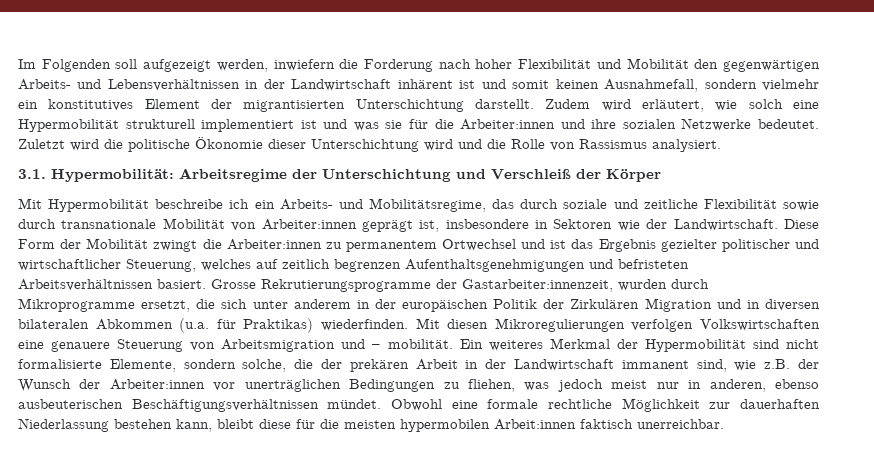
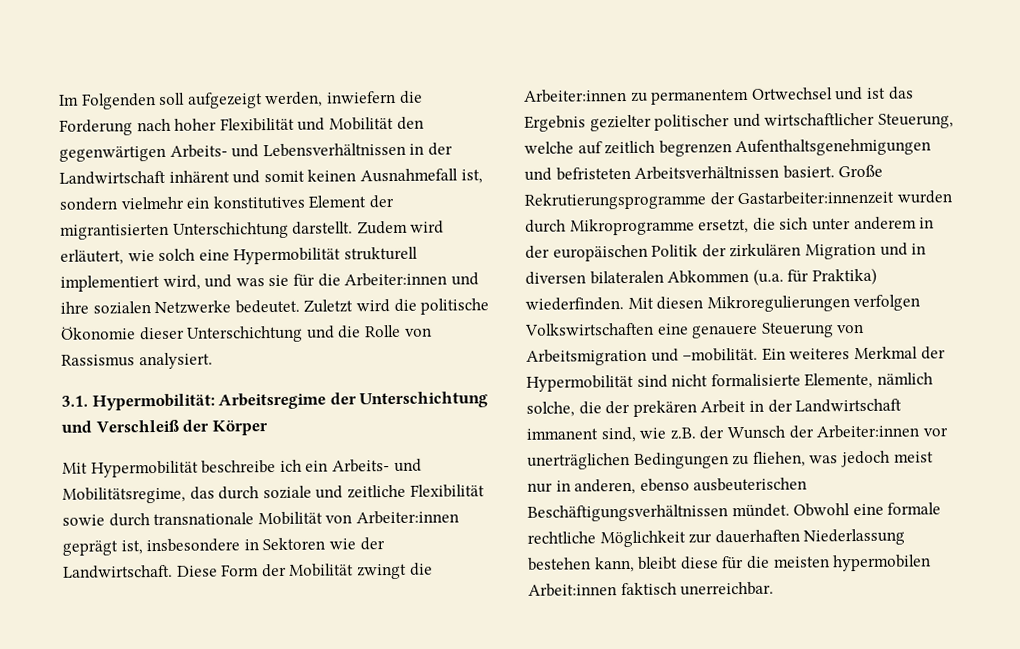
- Im Folgenden soll aufgezeigt werden, inwiefern die Forderung nach hoher Flexibilität und Mobilität den gegenwärtigen Arbeits- und Lebensverhältnissen in der Landwirtschaft inhärent ist und somit keinen Ausnahmefall, sondern vielmehr ein konstitutives Element der migrantisierten Unterschichtung darstellt.
+ Im Folgenden soll aufgezeigt werden, inwiefern die Forderung nach hoher Flexibilität und Mobilität den gegenwärtigen Arbeits- und Lebensverhältnissen in der Landwirtschaft inhärent und somit keinen Ausnahmefall ist, sondern vielmehr ein konstitutives Element der migrantisierten Unterschichtung darstellt.
- Zudem wird erläutert, wie solch eine Hypermobilität strukturell implementiert ist und was sie für die Arbeiter:innen und ihre sozialen Netzwerke bedeutet.
+ Zudem wird erläutert, wie solch eine Hypermobilität strukturell implementiert wird, und was sie für die Arbeiter:innen und ihre sozialen Netzwerke bedeutet.
- Zuletzt wird die politische Ökonomie dieser Unterschichtung wird und die Rolle von Rassismus analysiert.
+ Zuletzt wird die politische Ökonomie dieser Unterschichtung und die Rolle von Rassismus analysiert.
- Diese Form der Mobilität zwingt die Arbeiter:innen zu permanentem Ortwechsel und ist das Ergebnis gezielter politischer und wirtschaftlicher Steuerung, welches auf zeitlich begrenzen Aufenthaltsgenehmigungen und befristeten Arbeitsverhältnissen basiert.
+ Diese Form der Mobilität zwingt die Arbeiter:innen zu permanentem Ortwechsel und ist das Ergebnis gezielter politischer und wirtschaftlicher Steuerung, welche auf zeitlich begrenzen Aufenthaltsgenehmigungen und befristeten Arbeitsverhältnissen basiert.
- Grosse Rekrutierungsprogramme der Gastarbeiter:innenzeit, wurden durch Mikroprogramme ersetzt, die sich unter anderem in der europäischen Politik der Zirkulären Migration und in diversen bilateralen Abkommen (u.a. für Praktikas) wiederfinden.
+ Große Rekrutierungsprogramme der Gastarbeiter:innenzeit wurden durch Mikroprogramme ersetzt, die sich unter anderem in der europäischen Politik der zirkulären Migration und in diversen bilateralen Abkommen (u.a. für Praktika) wiederfinden.
- Mit diesen Mikroregulierungen verfolgen Volkswirtschaften eine genauere Steuerung von Arbeitsmigration und – mobilität.
+ Mit diesen Mikroregulierungen verfolgen Volkswirtschaften eine genauere Steuerung von Arbeitsmigration und –mobilität.
- Ein weiteres Merkmal der Hypermobilität sind nicht formalisierte Elemente, sondern solche, die der prekären Arbeit in der Landwirtschaft immanent sind, wie z.B. der Wunsch der Arbeiter:innen vor unerträglichen Bedingungen zu fliehen, was jedoch meist nur in anderen, ebenso ausbeuterischen Beschäftigungsverhältnissen mündet.
+ Ein weiteres Merkmal der Hypermobilität sind nicht formalisierte Elemente, nämlich solche, die der prekären Arbeit in der Landwirtschaft immanent sind, wie z.B. der Wunsch der Arbeiter:innen vor unerträglichen Bedingungen zu fliehen, was jedoch meist nur in anderen, ebenso ausbeuterischen Beschäftigungsverhältnissen mündet.

